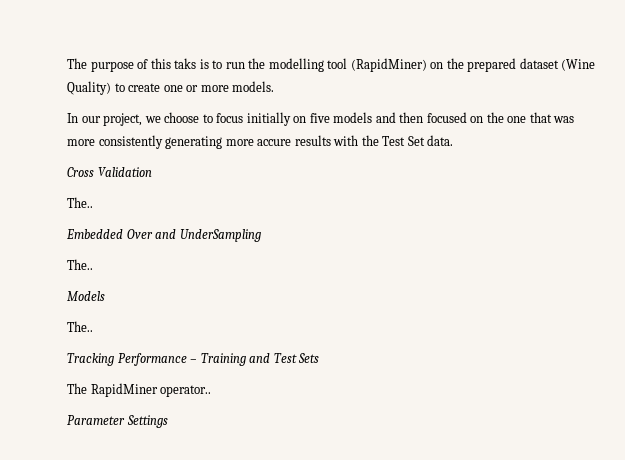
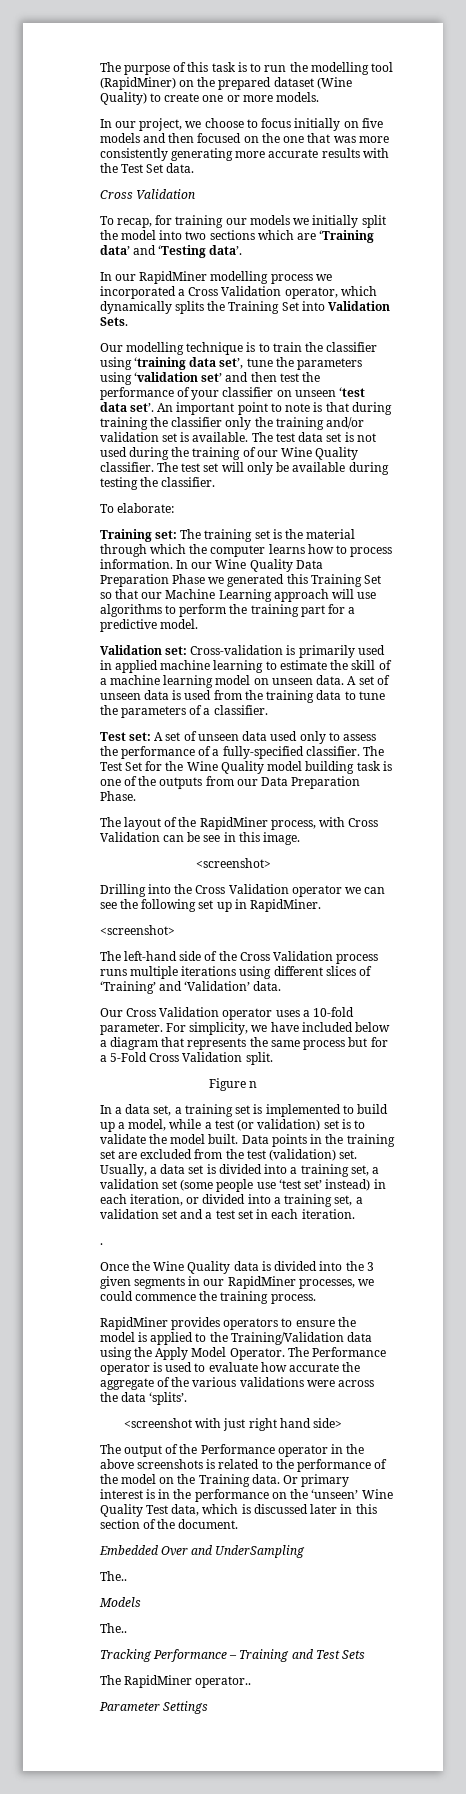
- The purpose of this taks is to run the modelling tool (RapidMiner) on the prepared dataset (Wine Quality) to create one or more models.
+ The purpose of this task is to run the modelling tool (RapidMiner) on the prepared dataset (Wine Quality) to create one or more models.
- In our project, we choose to focus initially on five models and then focused on the one that was more consistently generating more accure results with the Test Set data.
+ In our project, we choose to focus initially on five models and then focused on the one that was more consistently generating more accurate results with the Test Set data.
  Cross Validation
- The..
+ To recap, for training our models we initially split the model into two sections which are ‘Training data’ and ‘Testing data’.
+ In our RapidMiner modelling process we incorporated a Cross Validation operator, which dynamically splits the Training Set into Validation Sets.
+ Our modelling technique is to train the classifier using ‘training data set’, tune the parameters using ‘validation set’ and then test the performance of your classifier on unseen ‘test data set’. An important point to note is that during training the classifier only the training and/or validation set is available. The test data set is not used during the training of our Wine Quality classifier. The test set will only be available during testing the classifier.
+ To elaborate:
+ Training set: The training set is the material through which the computer learns how to process information. In our Wine Quality Data Preparation Phase we generated this Training Set so that our Machine Learning approach will use algorithms to perform the training part for a predictive model.
+ Validation set: Cross-validation is primarily used in applied machine learning to estimate the skill of a machine learning model on unseen data. A set of unseen data is used from the training data to tune the parameters of a classifier.
+ Test set: A set of unseen data used only to assess the performance of a fully-specified classifier. The Test Set for the Wine Quality model building task is one of the outputs from our Data Preparation Phase.
+ The layout of the RapidMiner process, with Cross Validation can be see in this image.
+ <screenshot>
+ Drilling into the Cross Validation operator we can see the following set up in RapidMiner.
+ <screenshot>
+ The left-hand side of the Cross Validation process runs multiple iterations using different slices of ‘Training’ and ‘Validation’ data.
+ Our Cross Validation operator uses a 10-fold parameter. For simplicity, we have included below a diagram that represents the same process but for a 5-Fold Cross Validation split.
+ Figure n
+ In a data set, a training set is implemented to build up a model, while a test (or validation) set is to validate the model built. Data points in the training set are excluded from the test (validation) set. Usually, a data set is divided into a training set, a validation set (some people use ‘test set’ instead) in each iteration, or divided into a training set, a validation set and a test set in each iteration.
+ .
+ Once the Wine Quality data is divided into the 3 given segments in our RapidMiner processes, we could commence the training process.
+ RapidMiner provides operators to ensure the model is applied to the Training/Validation data using the Apply Model Operator. The Performance operator is used to evaluate how accurate the aggregate of the various validations were across the data ‘splits’.
+ <screenshot with just right hand side>
+ The output of the Performance operator in the above screenshots is related to the performance of the model on the Training data. Or primary interest is in the performance on the ‘unseen’ Wine Quality Test data, which is discussed later in this section of the document.

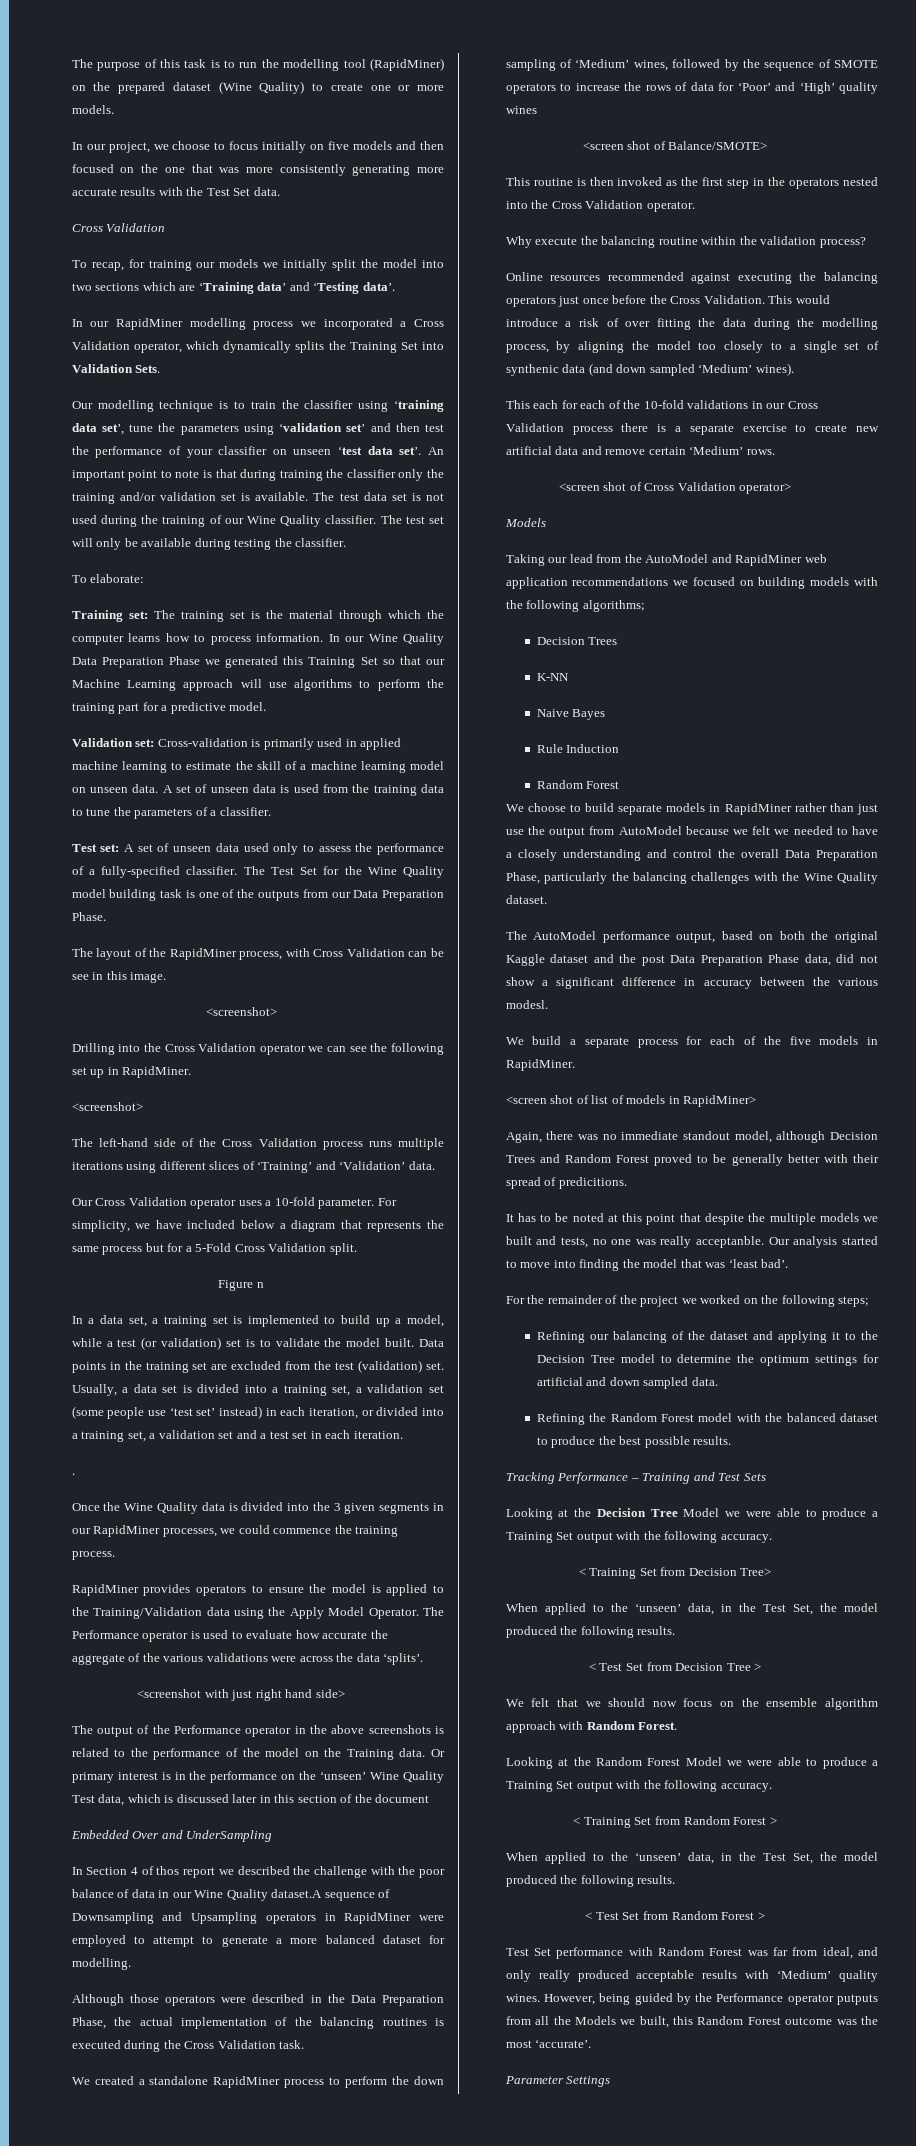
- Or primary interest is in the performance on the ‘unseen’ Wine Quality Test data, which is discussed later in this section of the document.
+ Or primary interest is in the performance on the ‘unseen’ Wine Quality Test data, which is discussed later in this section of the document
  Embedded Over and UnderSampling
- The..
+ In Section 4 of thos report we described the challenge with the poor balance of data in our Wine Quality dataset.A sequence of Downsampling and Upsampling operators in RapidMiner were employed to attempt to generate a more balanced dataset for modelling.
+ Although those operators were described in the Data Preparation Phase, the actual implementation of the balancing routines is executed during the Cross Validation task.
+ We created a standalone RapidMiner process to perform the down sampling of ‘Medium’ wines, followed by the sequence of SMOTE operators to increase the rows of data for ‘Poor’ and ‘High’ quality wines
+ <screen shot of Balance/SMOTE>
+ This routine is then invoked as the first step in the operators nested into the Cross Validation operator.
+ Why execute the balancing routine within the validation process?
+ Online resources recommended against executing the balancing operators just once before the Cross Validation. This would introduce a risk of over fitting the data during the modelling process, by aligning the model too closely to a single set of synthenic data (and down sampled ‘Medium’ wines).
+ This each for each of the 10-fold validations in our Cross Validation process there is a separate exercise to create new artificial data and remove certain ‘Medium’ rows.
+ <screen shot of Cross Validation operator>
  Models
- The..
+ Taking our lead from the AutoModel and RapidMiner web application recommendations we focused on building models with the following algorithms;
+ Decision Trees
+ K-NN
+ Naive Bayes
+ Rule Induction
+ Random Forest
+ We choose to build separate models in RapidMiner rather than just use the output from AutoModel because we felt we needed to have a closely understanding and control the overall Data Preparation Phase, particularly the balancing challenges with the Wine Quality dataset.
+ The AutoModel performance output, based on both the original Kaggle dataset and the post Data Preparation Phase data, did not show a significant difference in accuracy between the various modesl.
+ We build a separate process for each of the five models in RapidMiner.
+ <screen shot of list of models in RapidMiner>
+ Again, there was no immediate standout model, although Decision Trees and Random Forest proved to be generally better with their spread of predicitions.
+ It has to be noted at this point that despite the multiple models we built and tests, no one was really acceptanble. Our analysis started to move into finding the model that was ‘least bad’.
+ For the remainder of the project we worked on the following steps;
+ Refining our balancing of the dataset and applying it to the Decision Tree model to determine the optimum settings for artificial and down sampled data.
+ Refining the Random Forest model with the balanced dataset to produce the best possible results.
- The RapidMiner operator..
+ Looking at the Decision Tree Model we were able to produce a Training Set output with the following accuracy.
+ < Training Set from Decision Tree>
+ When applied to the ‘unseen’ data, in the Test Set, the model produced the following results.
+ < Test Set from Decision Tree >
+ We felt that we should now focus on the ensemble algorithm approach with Random Forest.
+ Looking at the Random Forest Model we were able to produce a Training Set output with the following accuracy.
+ < Training Set from Random Forest >
+ When applied to the ‘unseen’ data, in the Test Set, the model produced the following results.
+ < Test Set from Random Forest >
+ Test Set performance with Random Forest was far from ideal, and only really produced acceptable results with ‘Medium’ quality wines. However, being guided by the Performance operator putputs from all the Models we built, this Random Forest outcome was the most ‘accurate’.

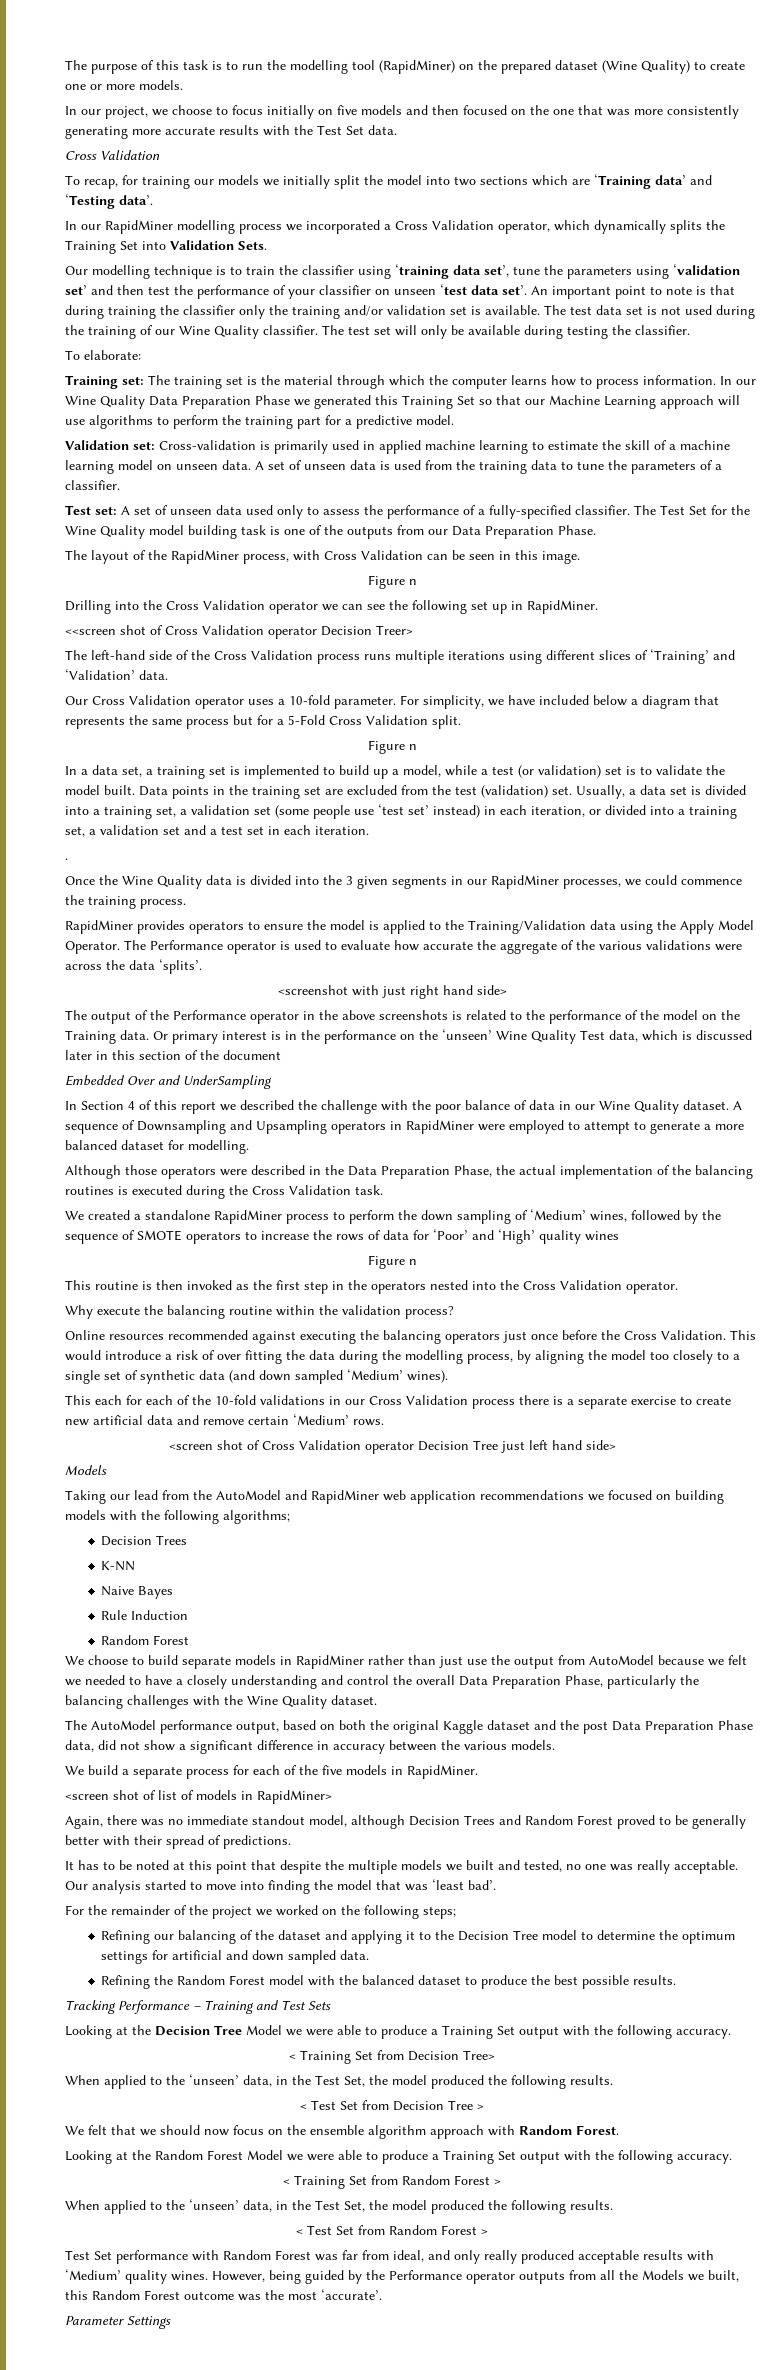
- The layout of the RapidMiner process, with Cross Validation can be see in this image.
- <screenshot>
+ The layout of the RapidMiner process, with Cross Validation can be seen in this image.
+ Figure n
  Drilling into the Cross Validation operator we can see the following set up in RapidMiner.
- <screenshot>
+ <<screen shot of Cross Validation operator Decision Treer>
- In Section 4 of thos report we described the challenge with the poor balance of data in our Wine Quality dataset.A sequence of Downsampling and Upsampling operators in RapidMiner were employed to attempt to generate a more balanced dataset for modelling.
+ In Section 4 of this report we described the challenge with the poor balance of data in our Wine Quality dataset. A sequence of Downsampling and Upsampling operators in RapidMiner were employed to attempt to generate a more balanced dataset for modelling.
  We created a standalone RapidMiner process to perform the down sampling of ‘Medium’ wines, followed by the sequence of SMOTE operators to increase the rows of data for ‘Poor’ and ‘High’ quality wines
- <screen shot of Balance/SMOTE>
+ Figure n
- This would introduce a risk of over fitting the data during the modelling process, by aligning the model too closely to a single set of synthenic data (and down sampled ‘Medium’ wines).
+ This would introduce a risk of over fitting the data during the modelling process, by aligning the model too closely to a single set of synthetic data (and down sampled ‘Medium’ wines).
- <screen shot of Cross Validation operator>
+ <screen shot of Cross Validation operator Decision Tree just left hand side>
- The AutoModel performance output, based on both the original Kaggle dataset and the post Data Preparation Phase data, did not show a significant difference in accuracy between the various modesl.
+ The AutoModel performance output, based on both the original Kaggle dataset and the post Data Preparation Phase data, did not show a significant difference in accuracy between the various models.
- Again, there was no immediate standout model, although Decision Trees and Random Forest proved to be generally better with their spread of predicitions.
+ Again, there was no immediate standout model, although Decision Trees and Random Forest proved to be generally better with their spread of predictions.
- It has to be noted at this point that despite the multiple models we built and tests, no one was really acceptanble.
+ It has to be noted at this point that despite the multiple models we built and tested, no one was really acceptable.
- However, being guided by the Performance operator putputs from all the Models we built, this Random Forest outcome was the most ‘accurate’.
+ However, being guided by the Performance operator outputs from all the Models we built, this Random Forest outcome was the most ‘accurate’.

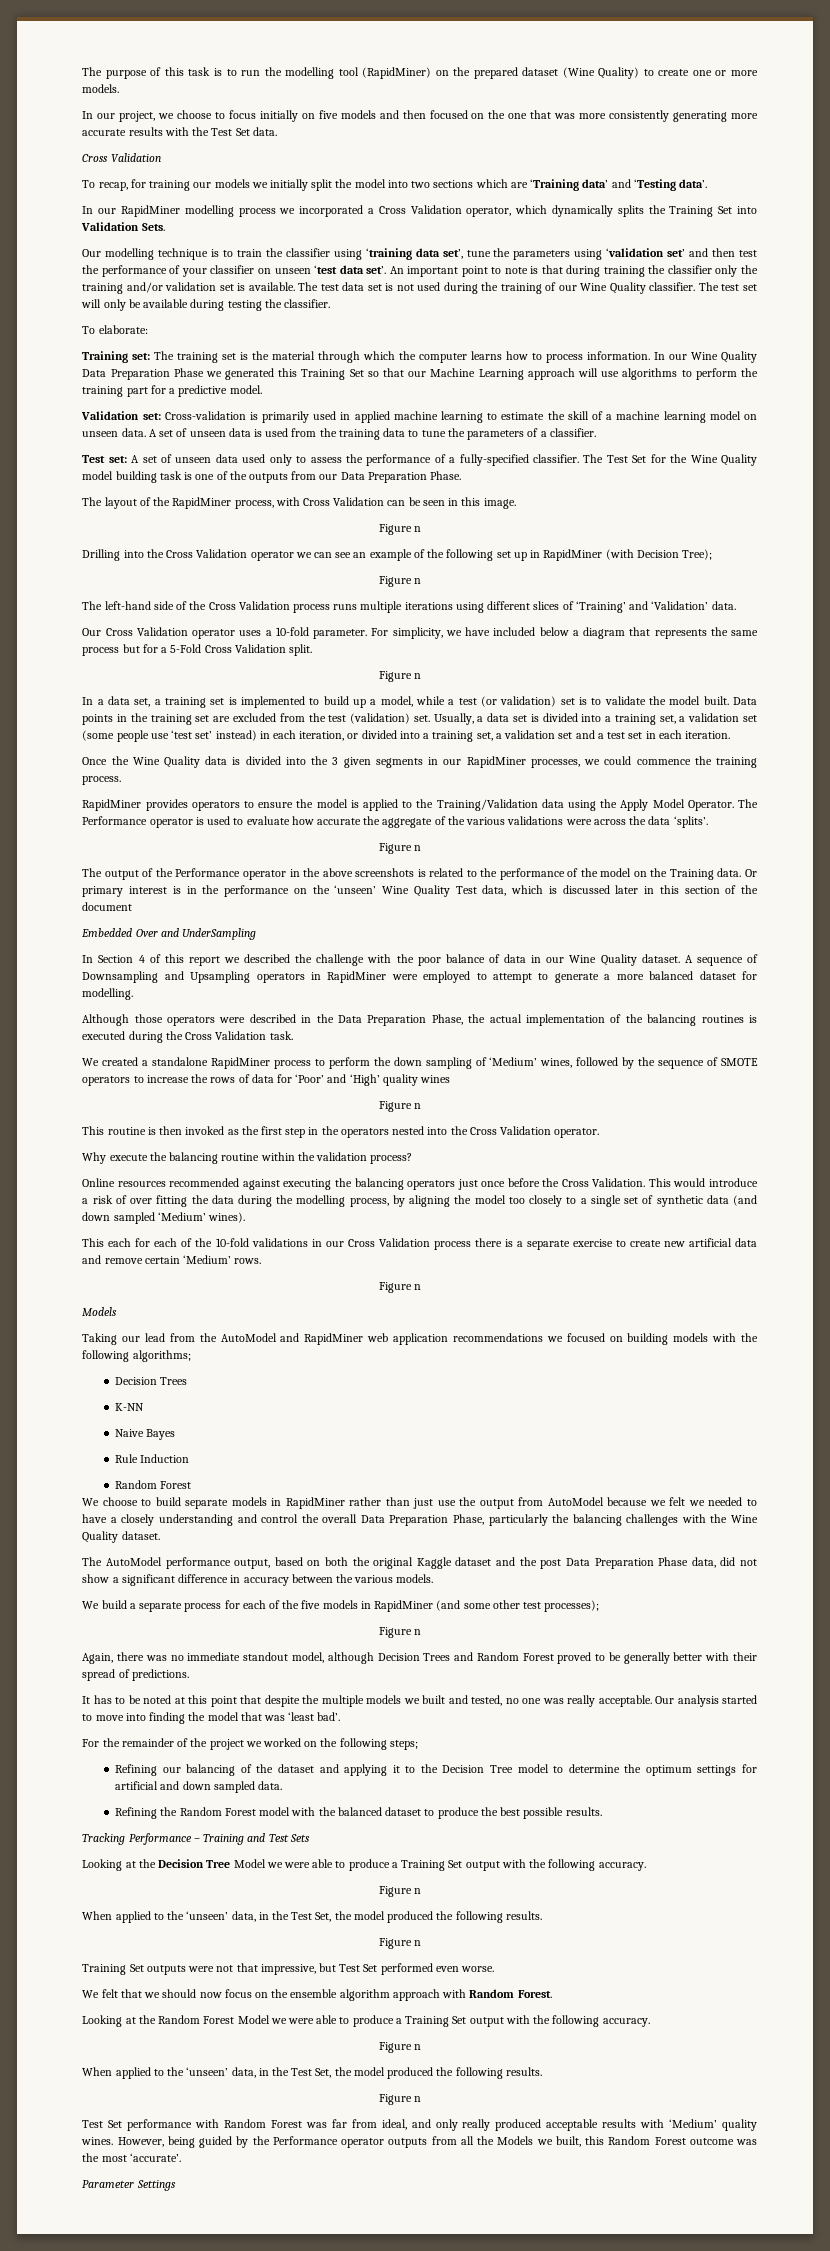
- Drilling into the Cross Validation operator we can see the following set up in RapidMiner.
- <<screen shot of Cross Validation operator Decision Treer>
+ Drilling into the Cross Validation operator we can see an example of the following set up in RapidMiner (with Decision Tree);
+ Figure n
- .
  The Performance operator is used to evaluate how accurate the aggregate of the various validations were across the data ‘splits’.
- <screenshot with just right hand side>
+ Figure n
  This each for each of the 10-fold validations in our Cross Validation process there is a separate exercise to create new artificial data and remove certain ‘Medium’ rows.
- <screen shot of Cross Validation operator Decision Tree just left hand side>
+ Figure n
- We build a separate process for each of the five models in RapidMiner.
- <screen shot of list of models in RapidMiner>
+ We build a separate process for each of the five models in RapidMiner (and some other test processes);
+ Figure n
  Looking at the Decision Tree Model we were able to produce a Training Set output with the following accuracy.
- < Training Set from Decision Tree>
+ Figure n
  When applied to the ‘unseen’ data, in the Test Set, the model produced the following results.
- < Test Set from Decision Tree >
+ Figure n
+ Training Set outputs were not that impressive, but Test Set performed even worse.
  Looking at the Random Forest Model we were able to produce a Training Set output with the following accuracy.
- < Training Set from Random Forest >
+ Figure n
  When applied to the ‘unseen’ data, in the Test Set, the model produced the following results.
- < Test Set from Random Forest >
+ Figure n

